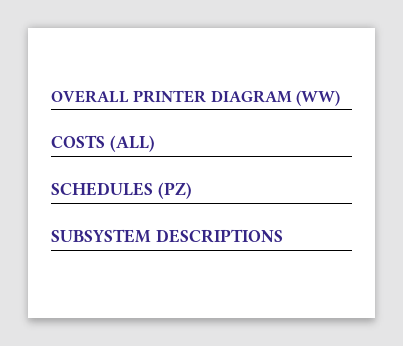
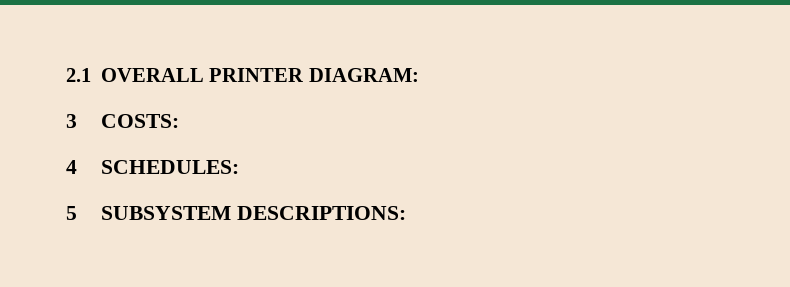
- OVERALL PRINTER DIAGRAM (WW)
- COSTS (ALL)
- SCHEDULES (PZ)
- SUBSYSTEM DESCRIPTIONS
+ 2.1 OVERALL PRINTER DIAGRAM:
+ 3 COSTS:
+ 4 SCHEDULES:
+ 5 SUBSYSTEM DESCRIPTIONS:

